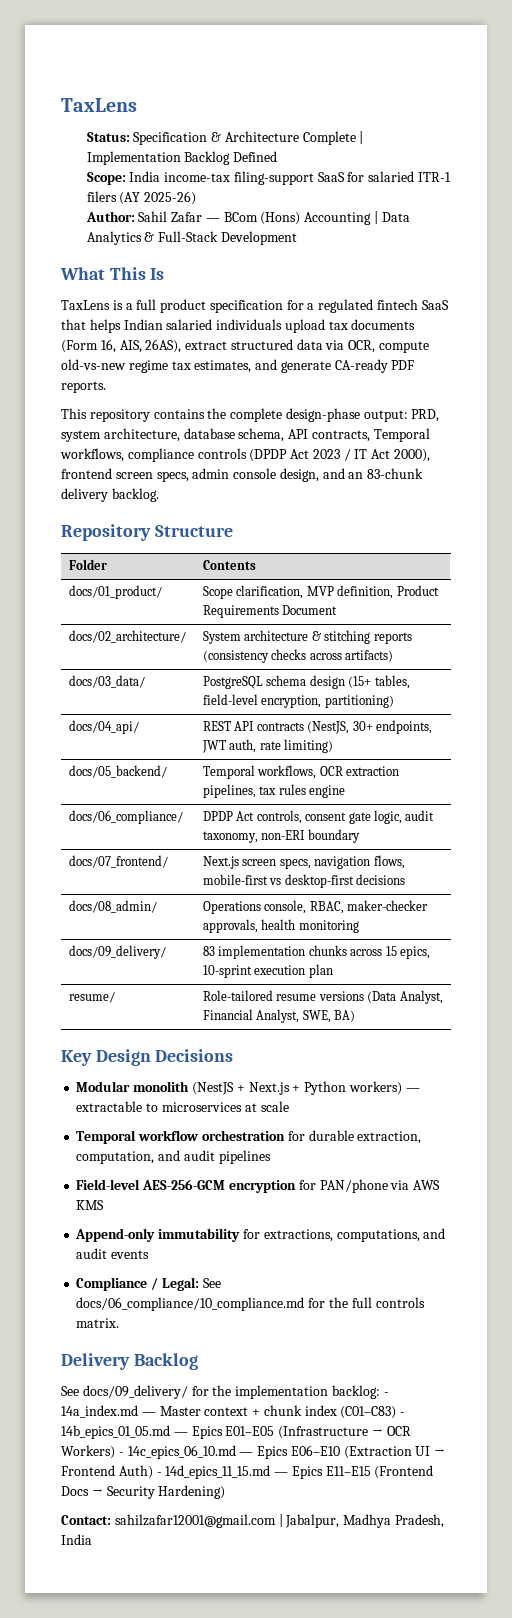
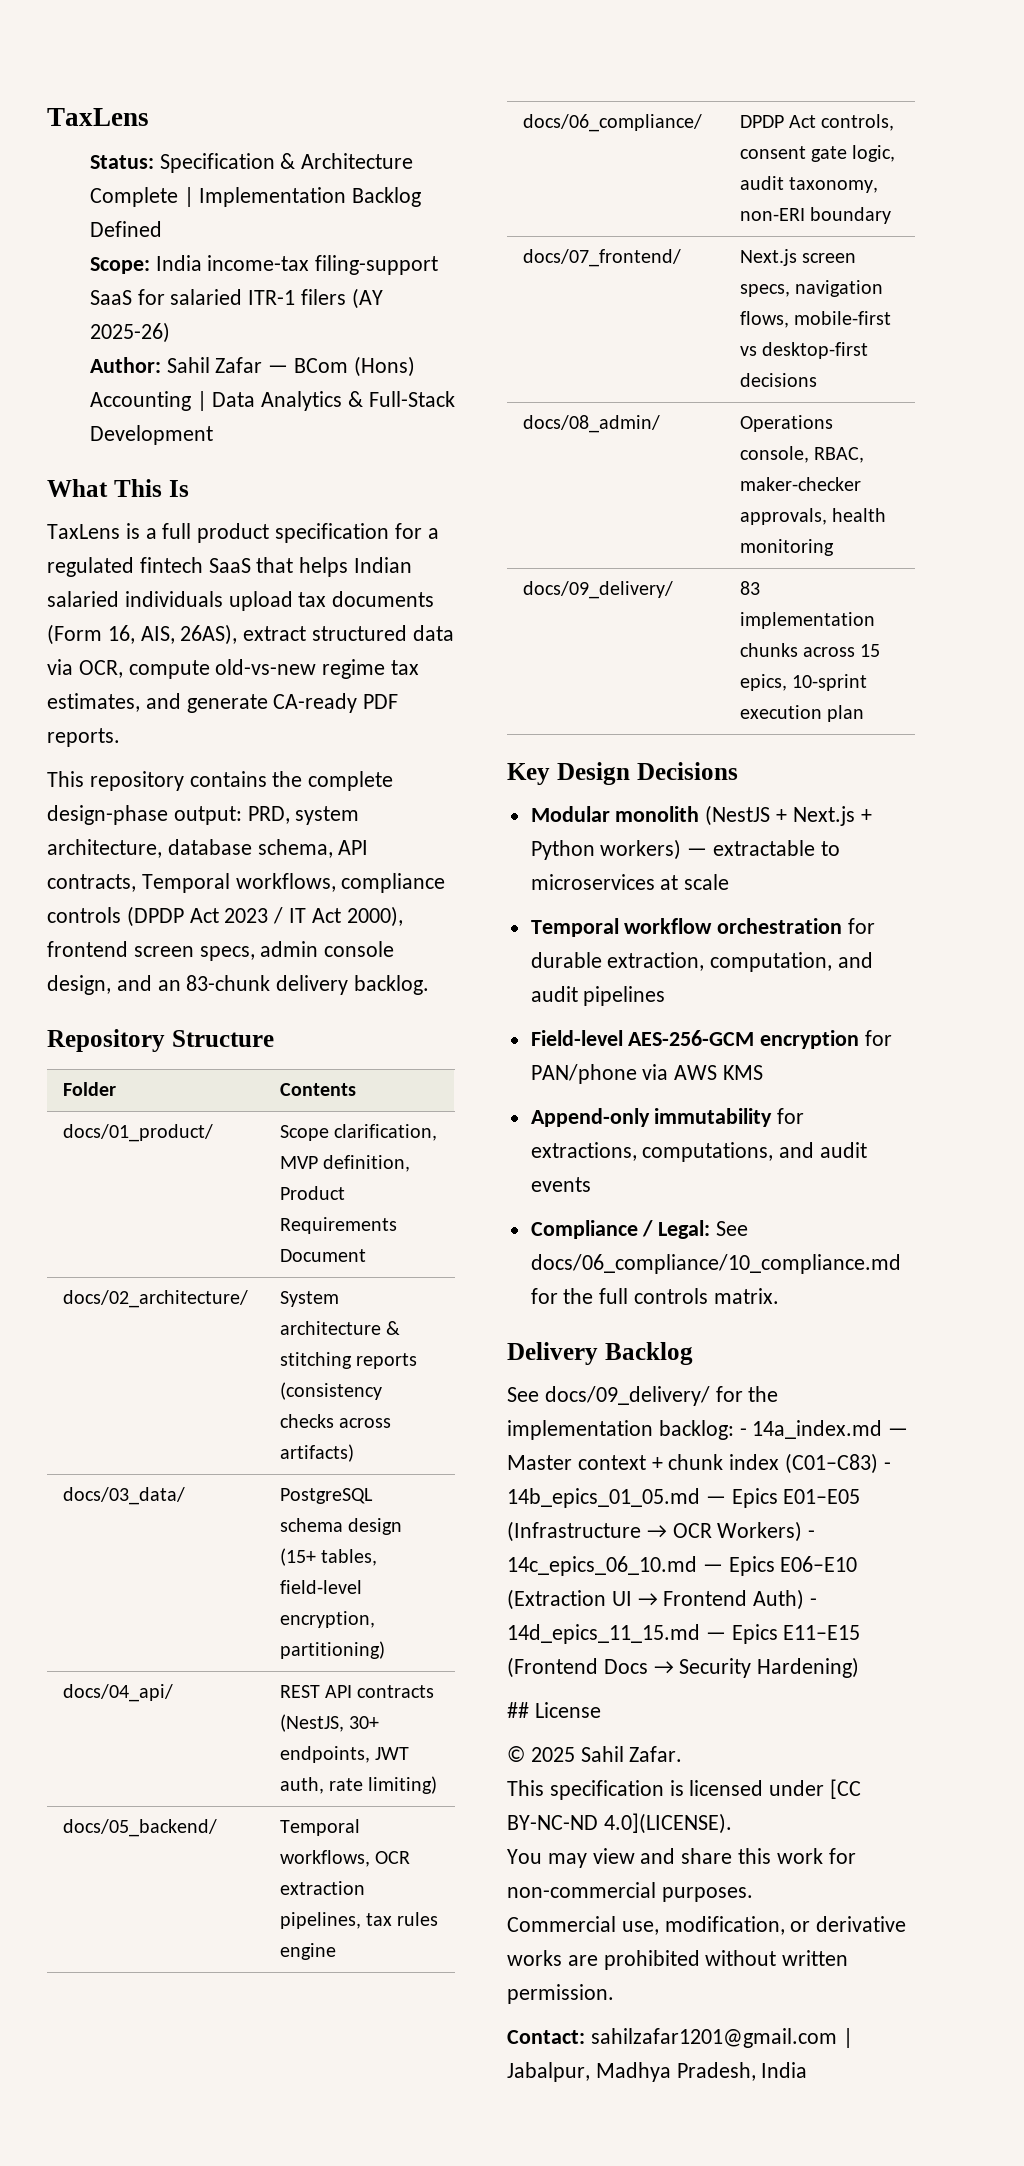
- resume/ | Role-tailored resume versions (Data Analyst, Financial Analyst, SWE, BA)
+ ## License
+ © 2025 Sahil Zafar.
+ This specification is licensed under [CC BY-NC-ND 4.0](LICENSE).
+ You may view and share this work for non-commercial purposes.
+ Commercial use, modification, or derivative works are prohibited without written permission.
- Contact: sahilzafar12001@gmail.com | Jabalpur, Madhya Pradesh, India
+ Contact: sahilzafar1201@gmail.com | Jabalpur, Madhya Pradesh, India

